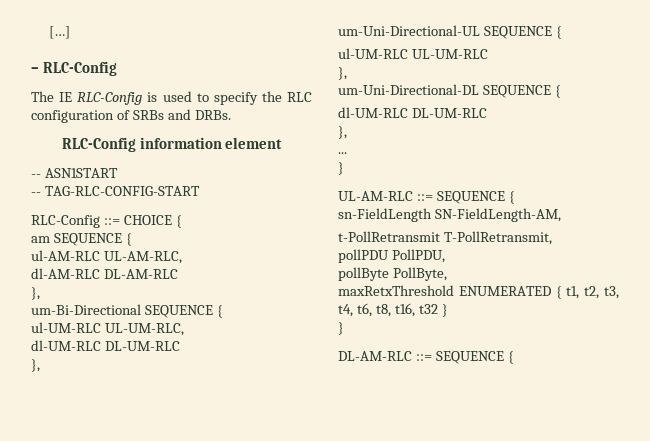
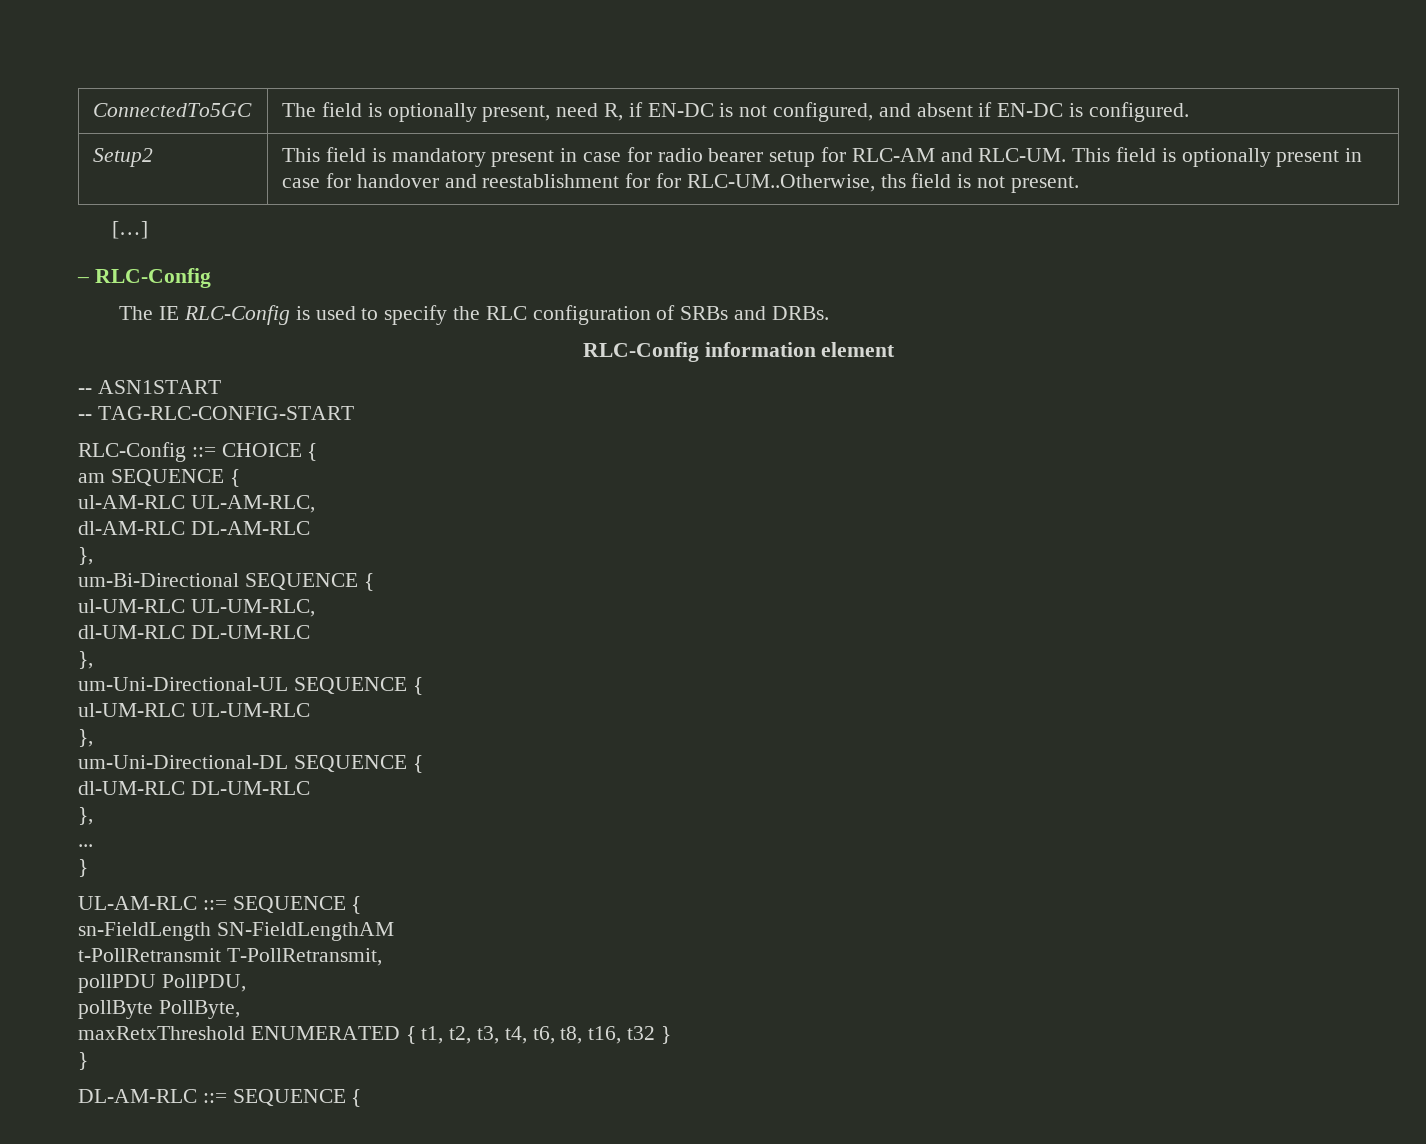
+ ConnectedTo5GC | The field is optionally present, need R, if EN-DC is not configured, and absent if EN-DC is configured.
+ Setup2 | This field is mandatory present in case for radio bearer setup for RLC-AM and RLC-UM. This field is optionally present in case for handover and reestablishment for for RLC-UM..Otherwise, ths field is not present.
- sn-FieldLength SN-FieldLength-AM,
+ sn-FieldLength SN-FieldLengthAM

